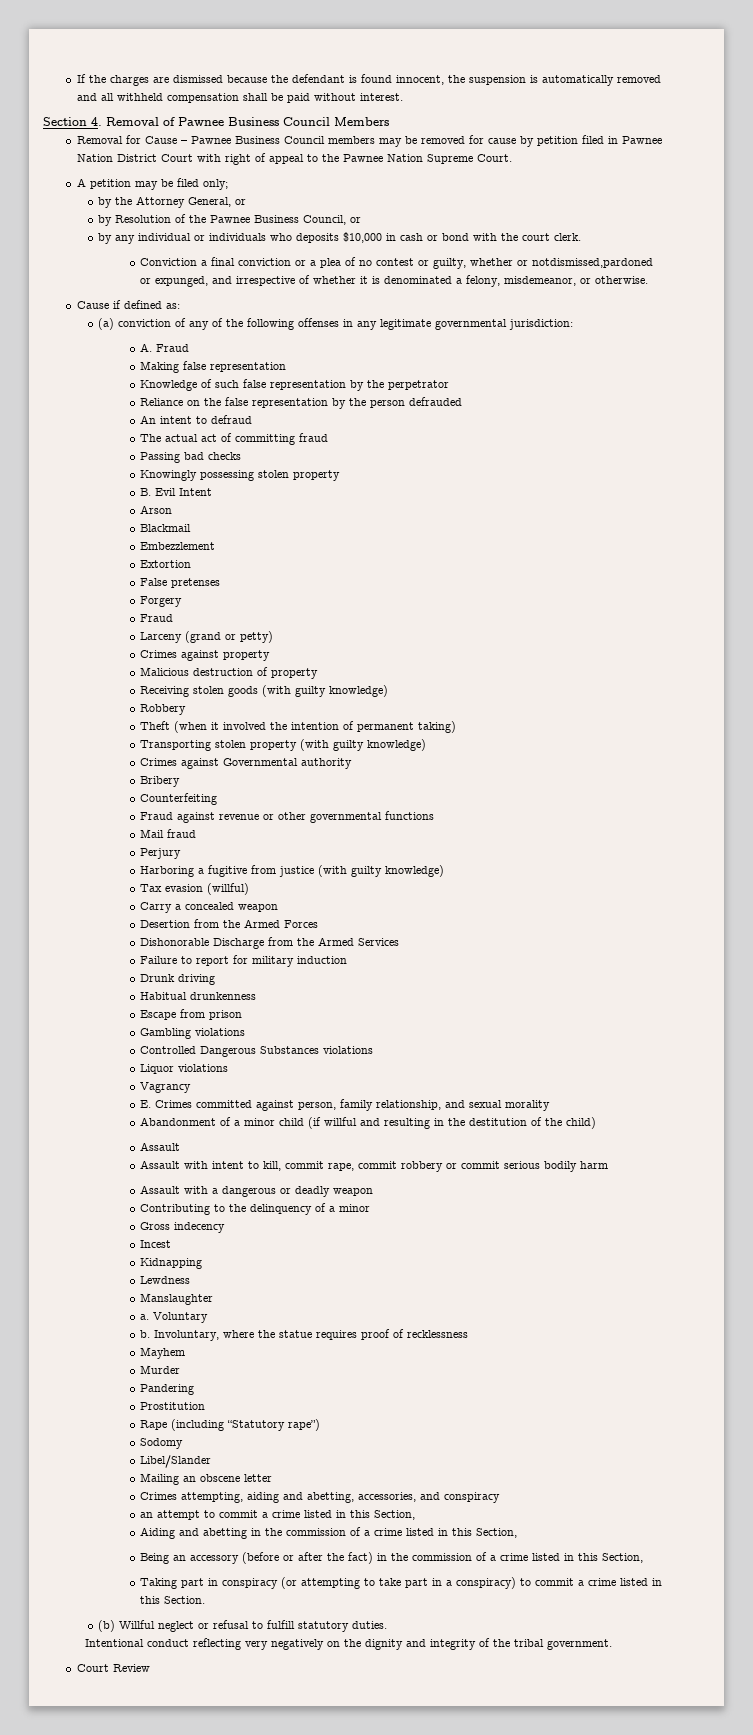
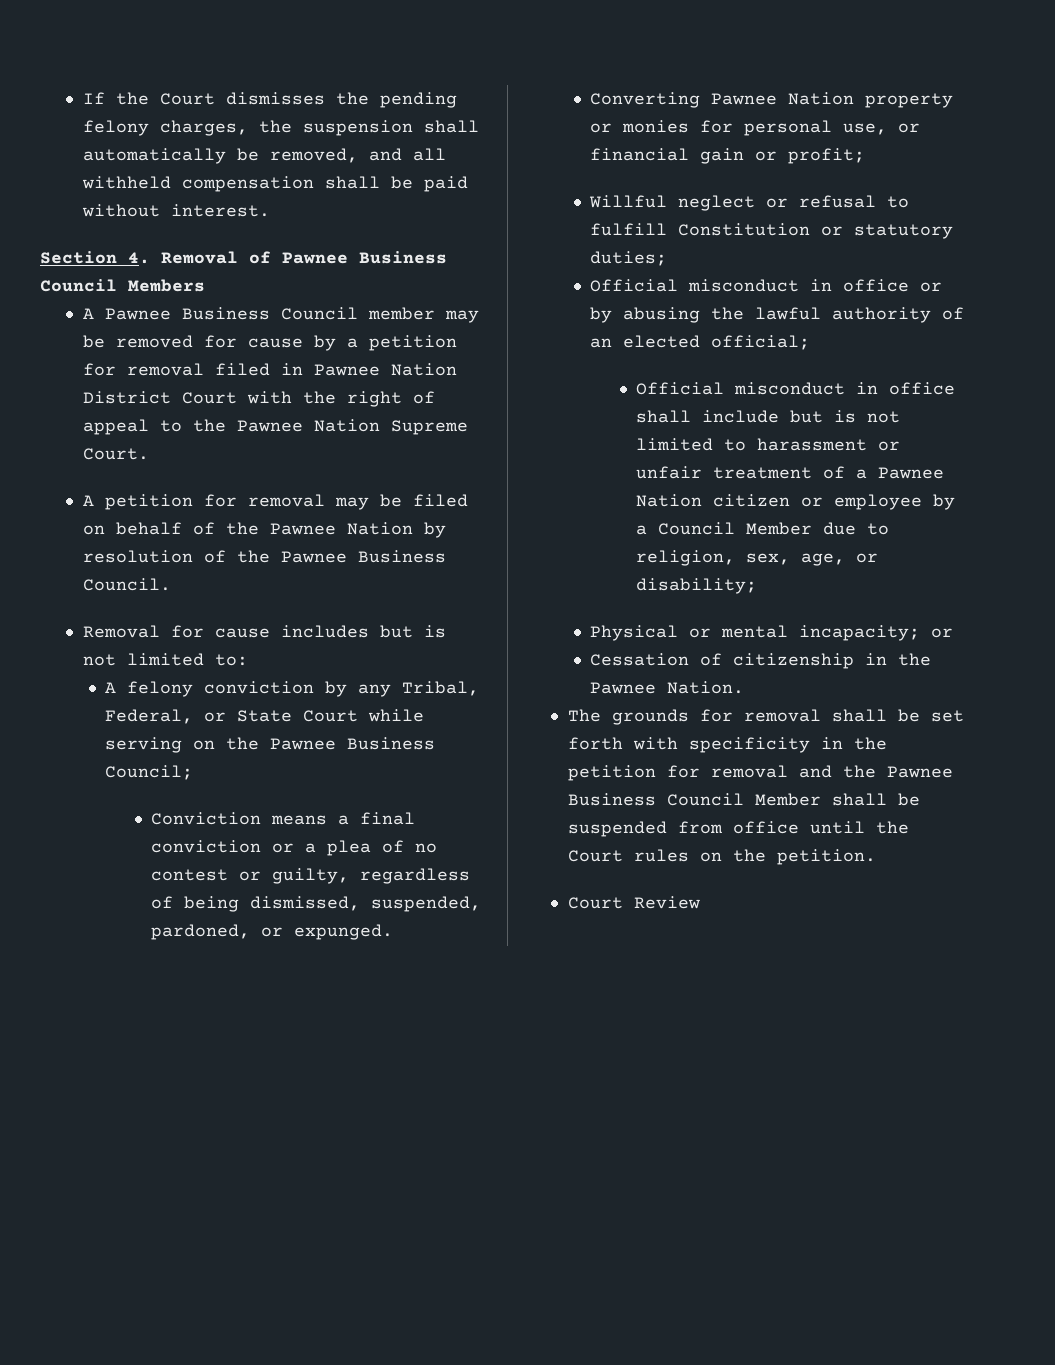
- If the charges are dismissed because the defendant is found innocent, the suspension is automatically removed and all withheld compensation shall be paid without interest.
+ If the Court dismisses the pending felony charges, the suspension shall automatically be removed, and all withheld compensation shall be paid without interest.
- Removal for Cause – Pawnee Business Council members may be removed for cause by petition filed in Pawnee Nation District Court with right of appeal to the Pawnee Nation Supreme Court.
+ A Pawnee Business Council member may be removed for cause by a petition for removal filed in Pawnee Nation District Court with the right of appeal to the Pawnee Nation Supreme Court.
- A petition may be filed only;
- by the Attorney General, or
- by Resolution of the Pawnee Business Council, or
- by any individual or individuals who deposits $10,000 in cash or bond with the court clerk.
+ A petition for removal may be filed on behalf of the Pawnee Nation by resolution of the Pawnee Business Council.
+ Removal for cause includes but is not limited to:
+ A felony conviction by any Tribal, Federal, or State Court while serving on the Pawnee Business Council;
- Conviction a final conviction or a plea of no contest or guilty, whether or notdismissed,pardoned or expunged, and irrespective of whether it is denominated a felony, misdemeanor, or otherwise.
- Cause if defined as:
- (a) conviction of any of the following offenses in any legitimate governmental jurisdiction:
- A. Fraud
- Making false representation
- Knowledge of such false representation by the perpetrator
- Reliance on the false representation by the person defrauded
- An intent to defraud
- The actual act of committing fraud
- Passing bad checks
- Knowingly possessing stolen property
- B. Evil Intent
- Arson
- Blackmail
- Embezzlement
- Extortion
- False pretenses
- Forgery
- Fraud
- Larceny (grand or petty)
- Crimes against property
- Malicious destruction of property
- Receiving stolen goods (with guilty knowledge)
- Robbery
- Theft (when it involved the intention of permanent taking)
- Transporting stolen property (with guilty knowledge)
- Crimes against Governmental authority
- Bribery
- Counterfeiting
- Fraud against revenue or other governmental functions
- Mail fraud
- Perjury
- Harboring a fugitive from justice (with guilty knowledge)
- Tax evasion (willful)
- Carry a concealed weapon
- Desertion from the Armed Forces
- Dishonorable Discharge from the Armed Services
- Failure to report for military induction
- Drunk driving
- Habitual drunkenness
- Escape from prison
- Gambling violations
- Controlled Dangerous Substances violations
- Liquor violations
- Vagrancy
- E. Crimes committed against person, family relationship, and sexual morality
- Abandonment of a minor child (if willful and resulting in the destitution of the child)
- Assault
- Assault with intent to kill, commit rape, commit robbery or commit serious bodily harm
- Assault with a dangerous or deadly weapon
- Contributing to the delinquency of a minor
- Gross indecency
- Incest
- Kidnapping
- Lewdness
- Manslaughter
- a. Voluntary
- b. Involuntary, where the statue requires proof of recklessness
- Mayhem
- Murder
- Pandering
- Prostitution
- Rape (including “Statutory rape”)
- Sodomy
- Libel/Slander
- Mailing an obscene letter
- Crimes attempting, aiding and abetting, accessories, and conspiracy
- an attempt to commit a crime listed in this Section,
- Aiding and abetting in the commission of a crime listed in this Section,
- Being an accessory (before or after the fact) in the commission of a crime listed in this Section,
- Taking part in conspiracy (or attempting to take part in a conspiracy) to commit a crime listed in this Section.
- (b) Willful neglect or refusal to fulfill statutory duties.
- Intentional conduct reflecting very negatively on the dignity and integrity of the tribal government.
+ Conviction means a final conviction or a plea of no contest or guilty, regardless of being dismissed, suspended, pardoned, or expunged.
+ Converting Pawnee Nation property or monies for personal use, or financial gain or profit;
+ Willful neglect or refusal to fulfill Constitution or statutory duties;
+ Official misconduct in office or by abusing the lawful authority of an elected official;
+ Official misconduct in office shall include but is not limited to harassment or unfair treatment of a Pawnee Nation citizen or employee by a Council Member due to religion, sex, age, or disability;
+ Physical or mental incapacity; or
+ Cessation of citizenship in the Pawnee Nation.
+ The grounds for removal shall be set forth with specificity in the petition for removal and the Pawnee Business Council Member shall be suspended from office until the Court rules on the petition.

